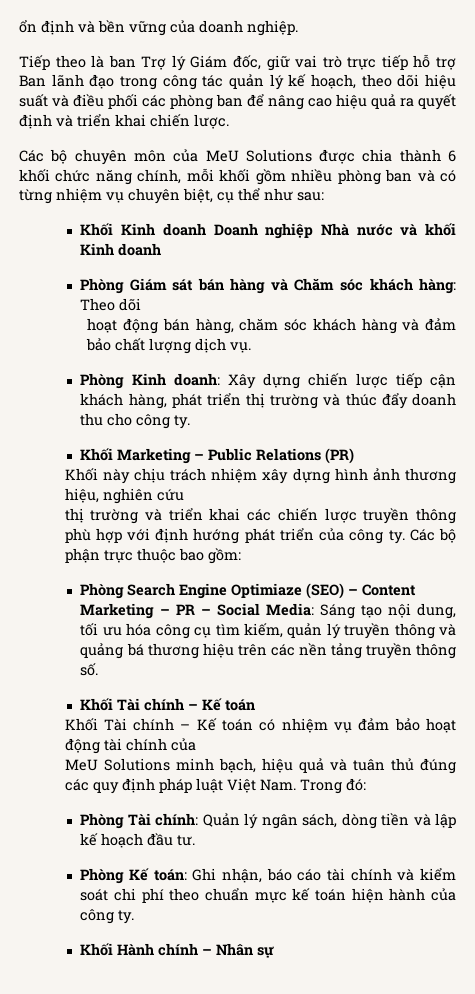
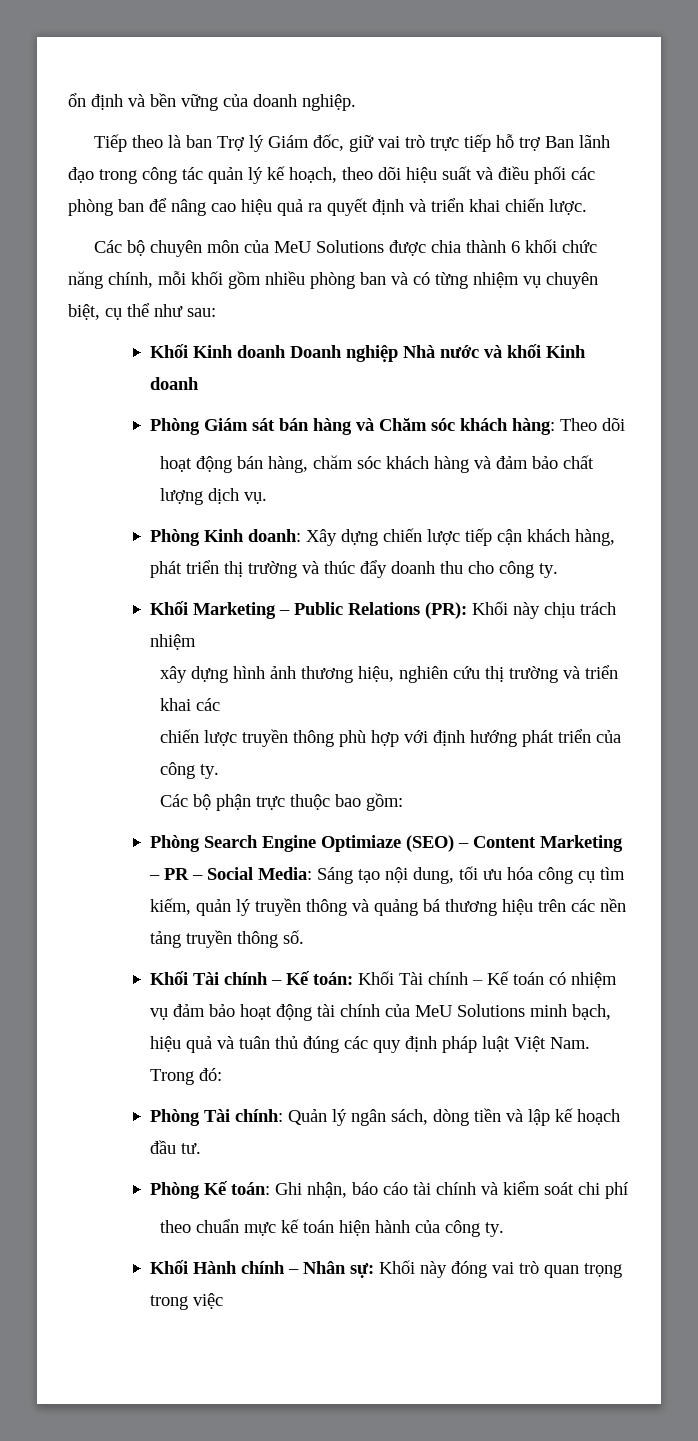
- Khối Marketing – Public Relations (PR)
- Khối này chịu trách nhiệm xây dựng hình ảnh thương hiệu, nghiên cứu
- thị trường và triển khai các chiến lược truyền thông phù hợp với định hướng phát triển của công ty. Các bộ phận trực thuộc bao gồm:
+ Khối Marketing – Public Relations (PR): Khối này chịu trách nhiệm
+ xây dựng hình ảnh thương hiệu, nghiên cứu thị trường và triển khai các
+ chiến lược truyền thông phù hợp với định hướng phát triển của công ty.
+ Các bộ phận trực thuộc bao gồm:
  Sáng tạo nội dung, tối ưu hóa công cụ tìm kiếm, quản lý truyền thông và quảng bá thương hiệu trên các nền tảng truyền thông số.
- Khối Tài chính – Kế toán
- Khối Tài chính – Kế toán có nhiệm vụ đảm bảo hoạt động tài chính của
- MeU Solutions minh bạch, hiệu quả và tuân thủ đúng các quy định pháp luật Việt Nam. Trong đó:
+ Khối Tài chính – Kế toán: Khối Tài chính – Kế toán có nhiệm vụ đảm bảo hoạt động tài chính của MeU Solutions minh bạch, hiệu quả và tuân thủ đúng các quy định pháp luật Việt Nam. Trong đó:
- Phòng Kế toán: Ghi nhận, báo cáo tài chính và kiểm soát chi phí theo chuẩn mực kế toán hiện hành của công ty.
+ Phòng Kế toán: Ghi nhận, báo cáo tài chính và kiểm soát chi phí
+ theo chuẩn mực kế toán hiện hành của công ty.
- Khối Hành chính – Nhân sự
+ Khối Hành chính – Nhân sự: Khối này đóng vai trò quan trọng trong việc

